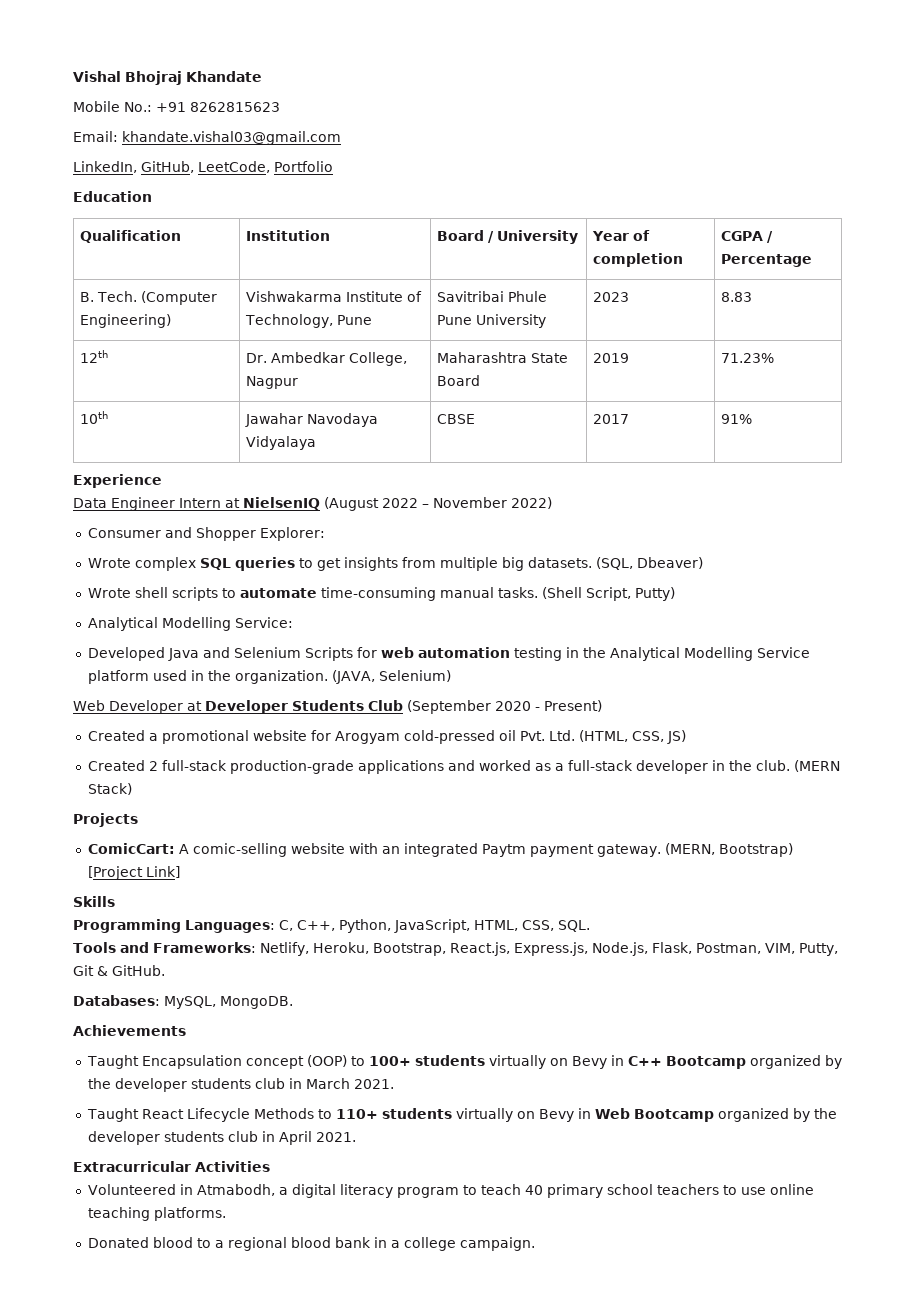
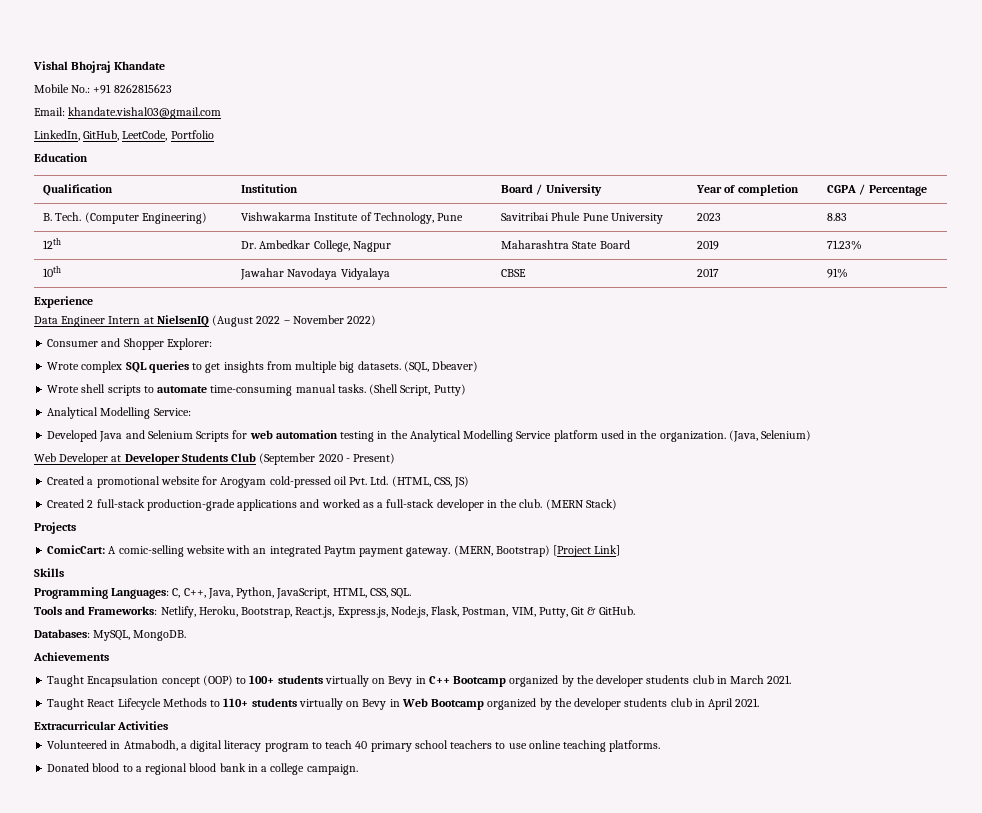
- (JAVA, Selenium)
+ (Java, Selenium)
- Programming Languages: C, C++, Python, JavaScript, HTML, CSS, SQL.
+ Programming Languages: C, C++, Java, Python, JavaScript, HTML, CSS, SQL.

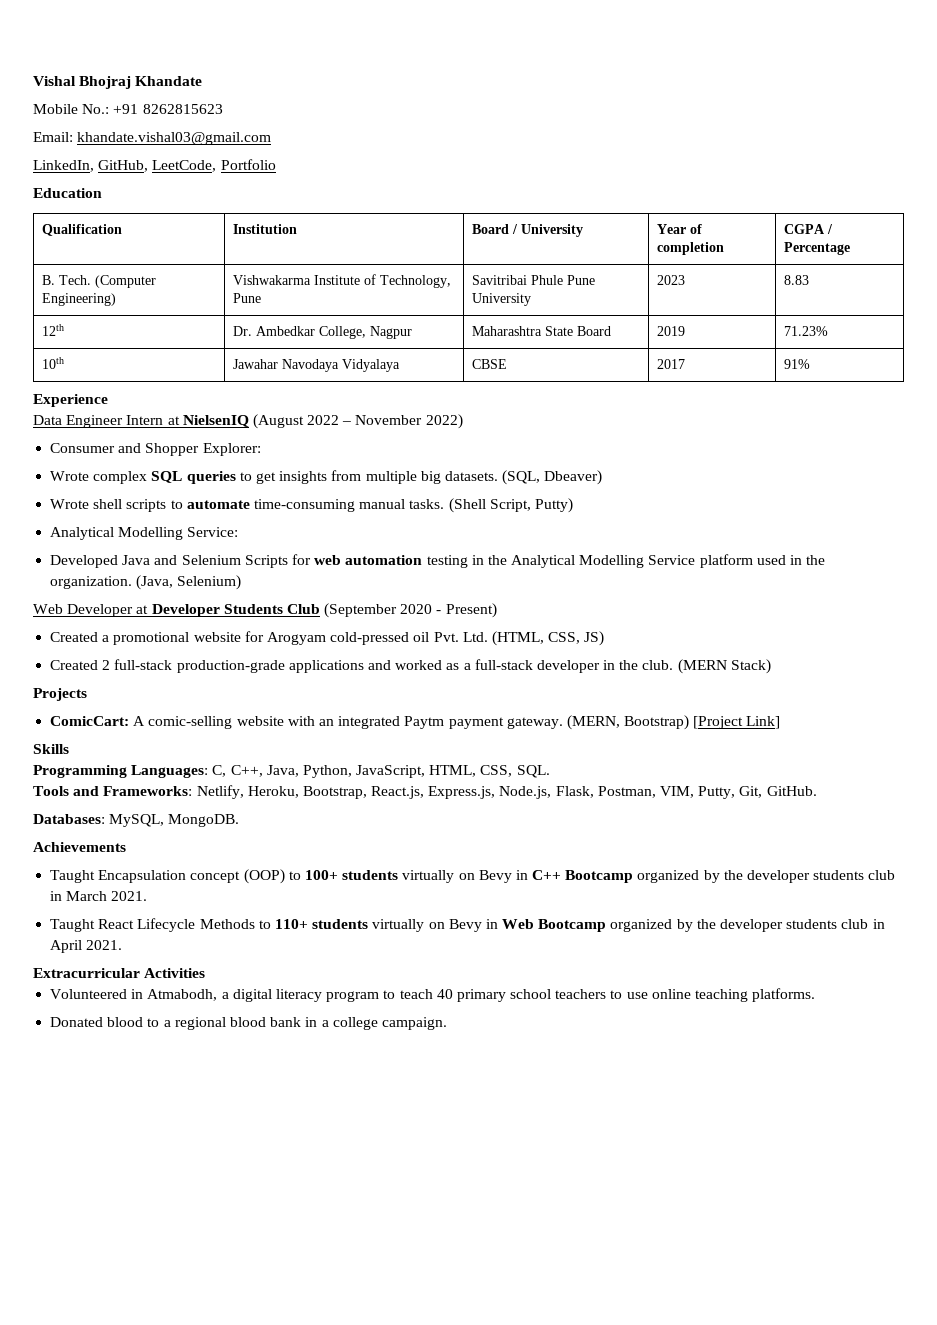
- Tools and Frameworks: Netlify, Heroku, Bootstrap, React.js, Express.js, Node.js, Flask, Postman, VIM, Putty, Git & GitHub.
+ Tools and Frameworks: Netlify, Heroku, Bootstrap, React.js, Express.js, Node.js, Flask, Postman, VIM, Putty, Git, GitHub.

